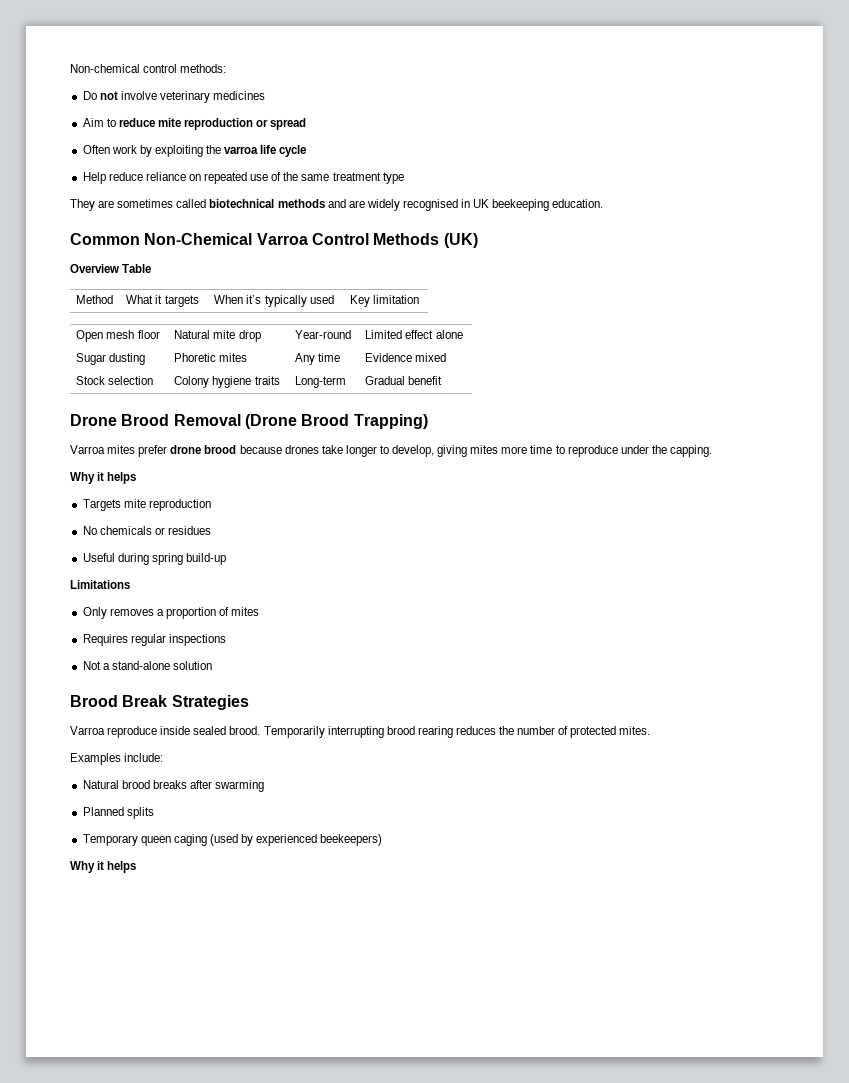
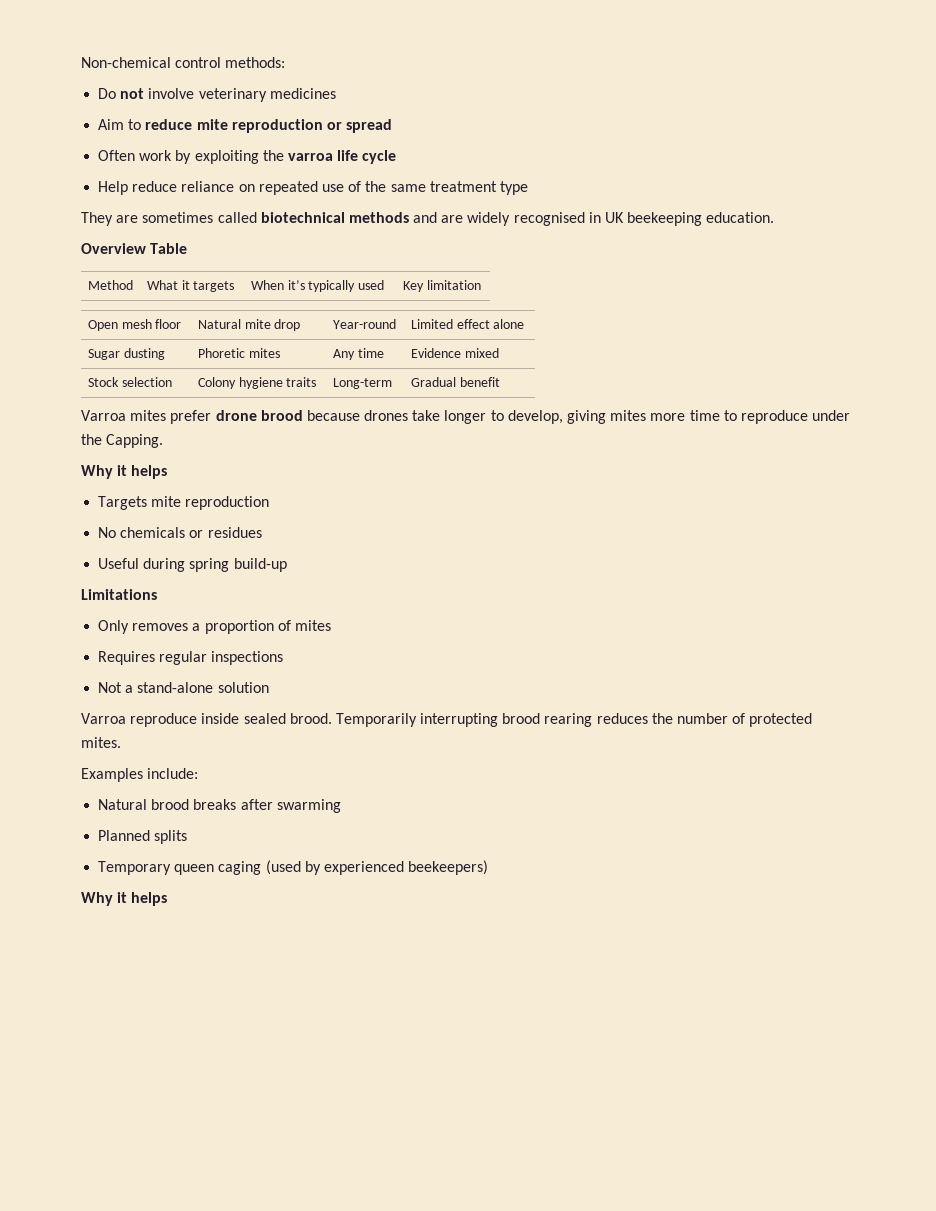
- Common Non-Chemical Varroa Control Methods (UK)
- Drone Brood Removal (Drone Brood Trapping)
- Varroa mites prefer drone brood because drones take longer to develop, giving mites more time to reproduce under the capping.
+ Varroa mites prefer drone brood because drones take longer to develop, giving mites more time to reproduce under the Capping.
- Brood Break Strategies

